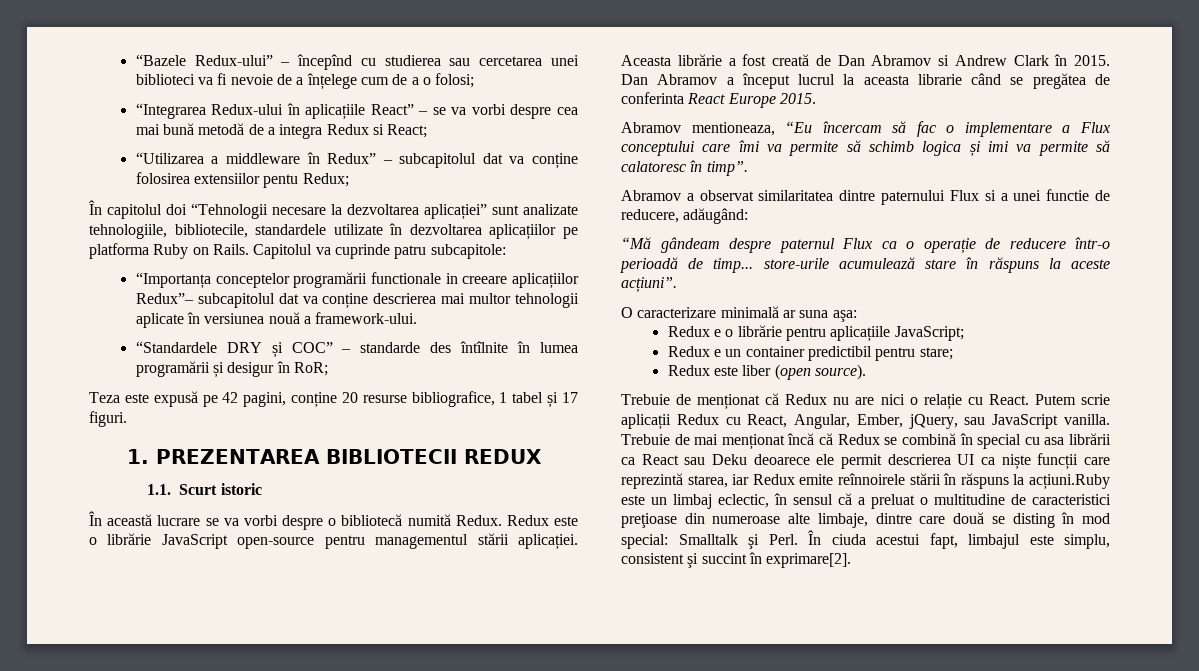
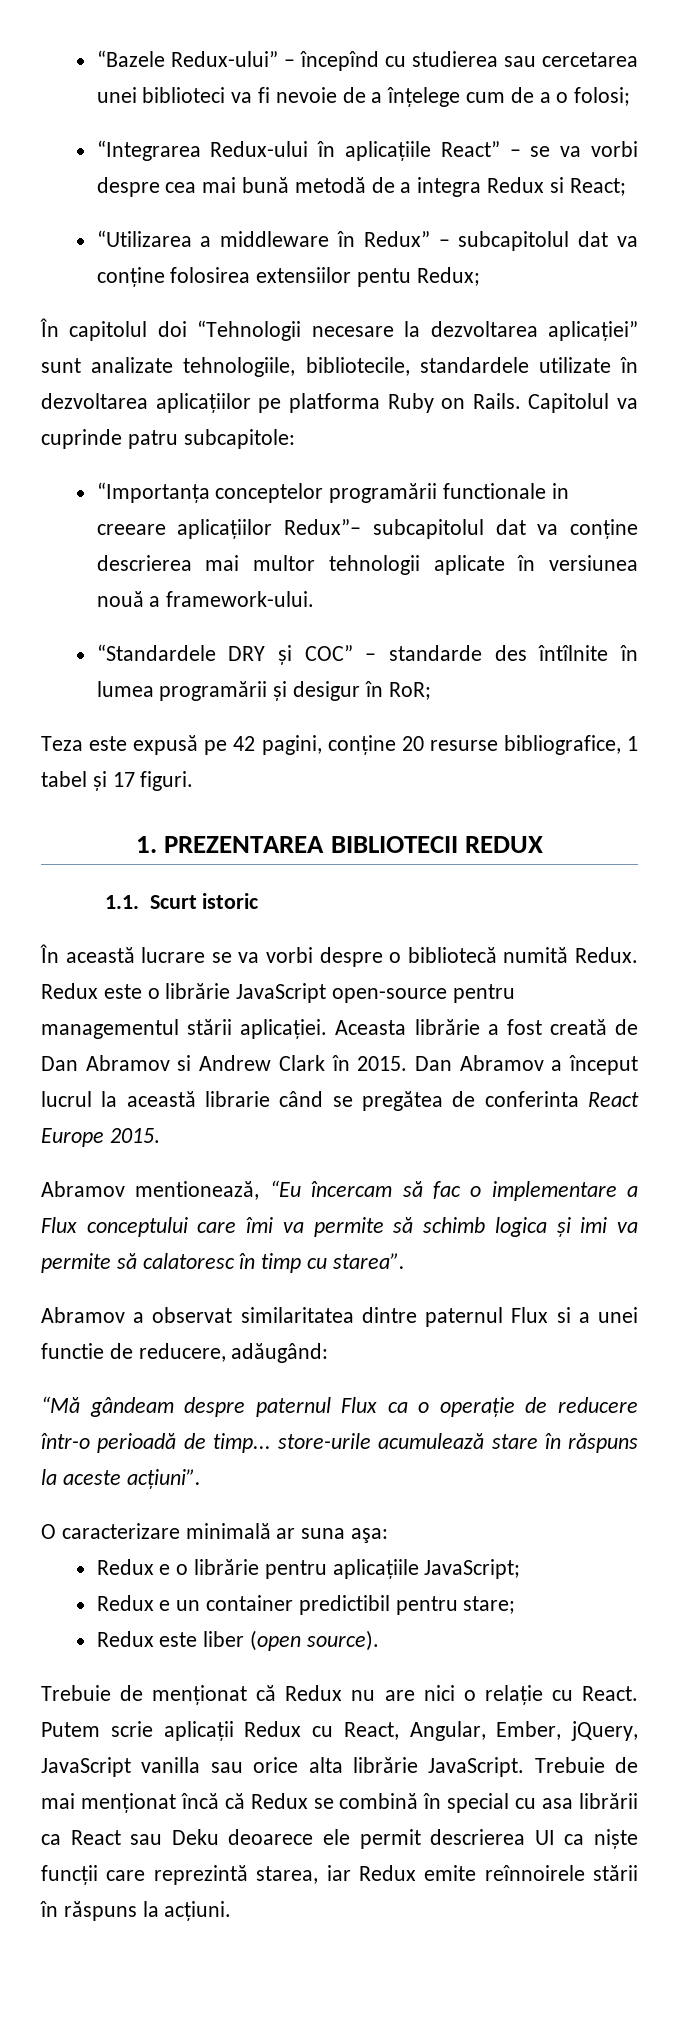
- Dan Abramov a început lucrul la aceasta librarie când se pregătea de conferinta React Europe 2015.
+ Dan Abramov a început lucrul la această librarie când se pregătea de conferinta React Europe 2015.
- Abramov mentioneaza, “Eu încercam să fac o implementare a Flux conceptului care îmi va permite să schimb logica și imi va permite să calatoresc în timp”.
+ Abramov mentionează, “Eu încercam să fac o implementare a Flux conceptului care îmi va permite să schimb logica și imi va permite să calatoresc în timp cu starea”.
- Abramov a observat similaritatea dintre paternului Flux si a unei functie de reducere, adăugând:
+ Abramov a observat similaritatea dintre paternul Flux si a unei functie de reducere, adăugând:
- Putem scrie aplicații Redux cu React, Angular, Ember, jQuery, sau JavaScript vanilla.
+ Putem scrie aplicații Redux cu React, Angular, Ember, jQuery, JavaScript vanilla sau orice alta librărie JavaScript.
- Trebuie de mai menționat încă că Redux se combină în special cu asa librării ca React sau Deku deoarece ele permit descrierea UI ca niște funcții care reprezintă starea, iar Redux emite reînnoirele stării în răspuns la acțiuni.Ruby este un limbaj eclectic, în sensul că a preluat o multitudine de caracteristici preţioase din numeroase alte limbaje, dintre care două se disting în mod special: Smalltalk şi Perl. În ciuda acestui fapt, limbajul este simplu, consistent şi succint în exprimare[2].
+ Trebuie de mai menționat încă că Redux se combină în special cu asa librării ca React sau Deku deoarece ele permit descrierea UI ca niște funcții care reprezintă starea, iar Redux emite reînnoirele stării în răspuns la acțiuni.

